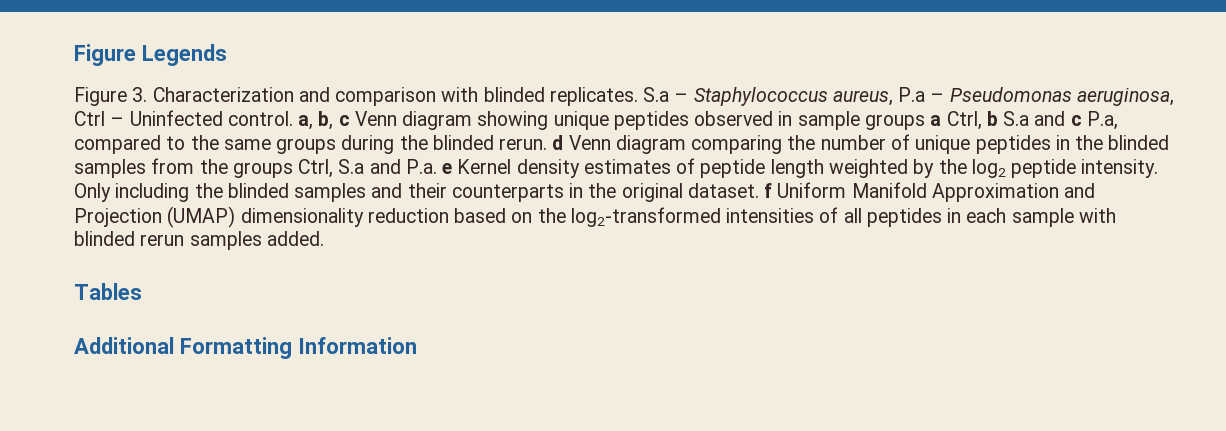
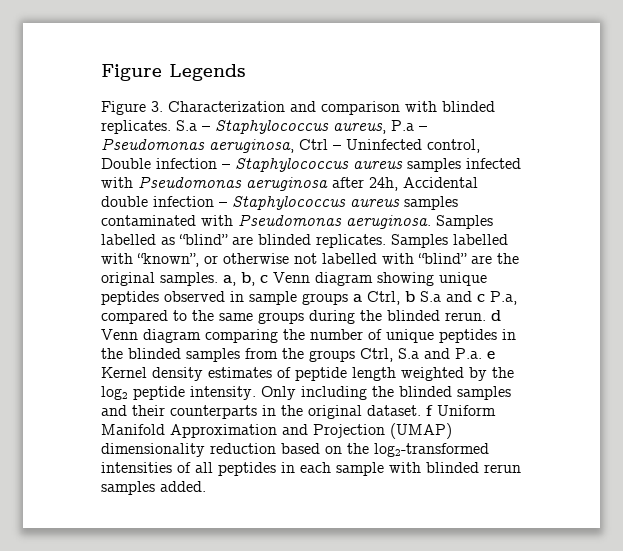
- S.a – Staphylococcus aureus, P.a – Pseudomonas aeruginosa, Ctrl – Uninfected control. a, b, c Venn diagram showing unique peptides observed in sample groups a Ctrl, b S.a and c P.a, compared to the same groups during the blinded rerun. d Venn diagram comparing the number of unique peptides in the blinded samples from the groups Ctrl, S.a and P.a. e Kernel density estimates of peptide length weighted by the log2 peptide intensity.
+ S.a – Staphylococcus aureus, P.a – Pseudomonas aeruginosa, Ctrl – Uninfected control, Double infection – Staphylococcus aureus samples infected with Pseudomonas aeruginosa after 24h, Accidental double infection – Staphylococcus aureus samples contaminated with Pseudomonas aeruginosa. Samples labelled as “blind” are blinded replicates. Samples labelled with “known”, or otherwise not labelled with “blind” are the original samples. a, b, c Venn diagram showing unique peptides observed in sample groups a Ctrl, b S.a and c P.a, compared to the same groups during the blinded rerun. d Venn diagram comparing the number of unique peptides in the blinded samples from the groups Ctrl, S.a and P.a. e Kernel density estimates of peptide length weighted by the log2 peptide intensity.
- Tables
- Additional Formatting Information

